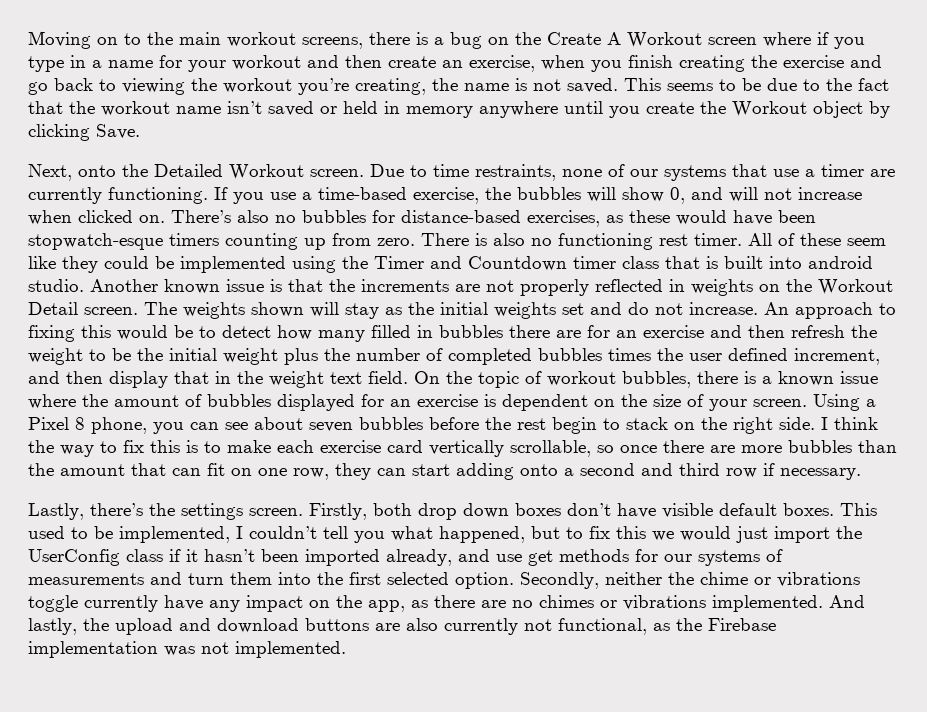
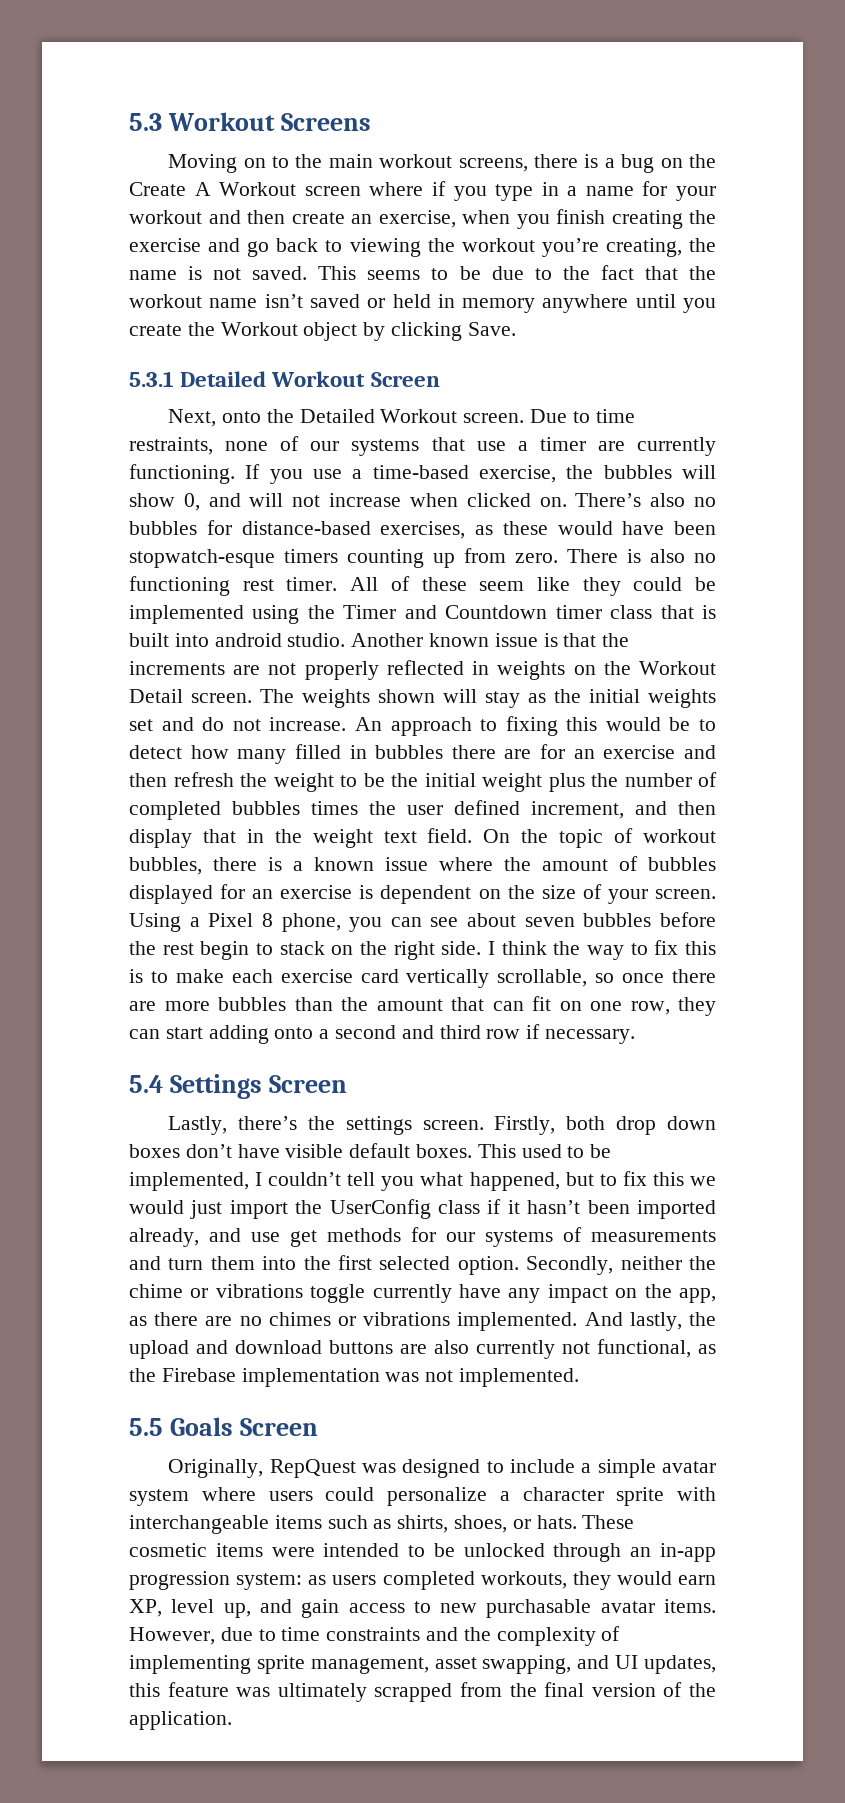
+ 5.3 Workout Screens
+ 5.3.1 Detailed Workout Screen
+ 5.4 Settings Screen
+ 5.5 Goals Screen
+ Originally, RepQuest was designed to include a simple avatar system where users could personalize a character sprite with interchangeable items such as shirts, shoes, or hats. These cosmetic items were intended to be unlocked through an in-app progression system: as users completed workouts, they would earn XP, level up, and gain access to new purchasable avatar items. However, due to time constraints and the complexity of implementing sprite management, asset swapping, and UI updates, this feature was ultimately scrapped from the final version of the application.

